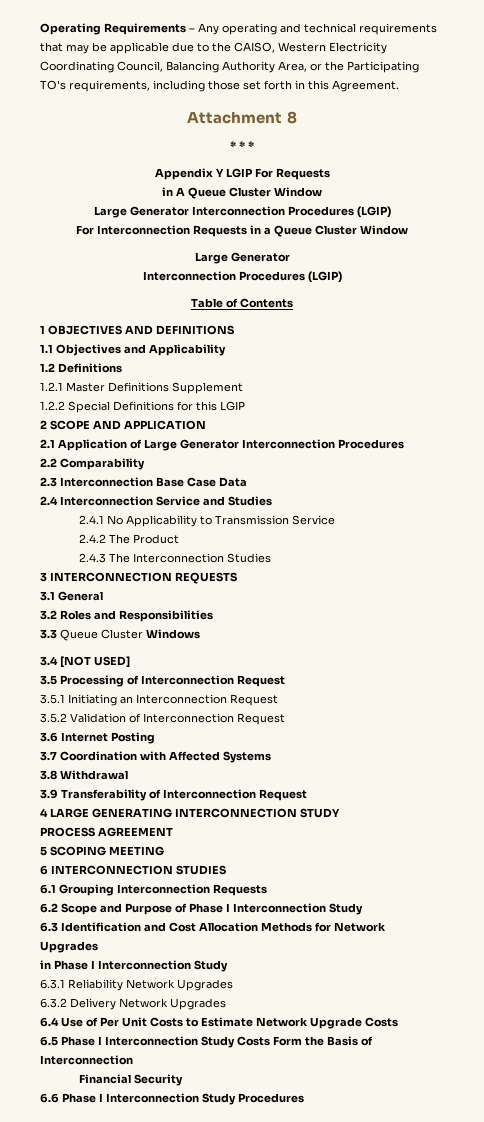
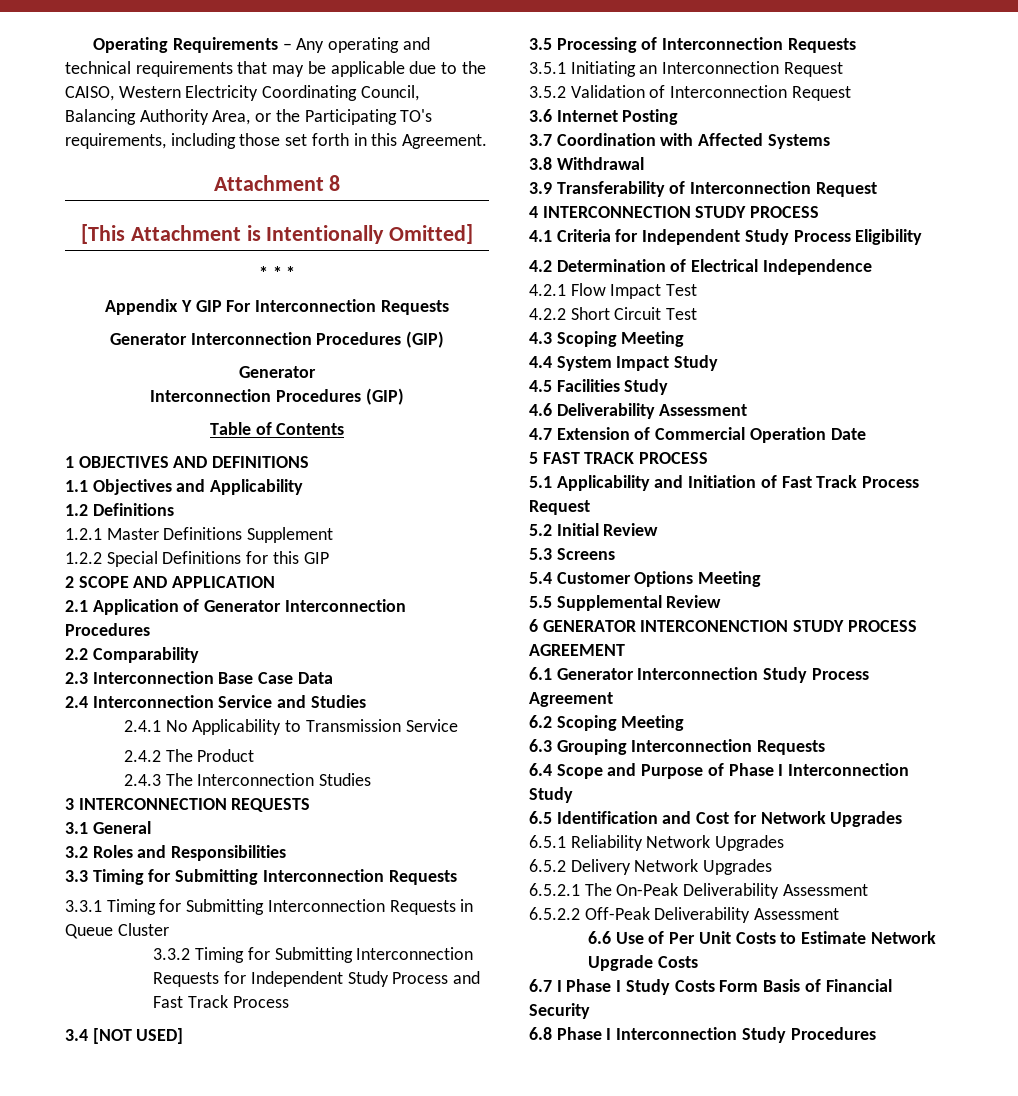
+ [This Attachment is Intentionally Omitted]
- Appendix Y LGIP For Requests
- in A Queue Cluster Window
- Large Generator Interconnection Procedures (LGIP)
- For Interconnection Requests in a Queue Cluster Window
- Large Generator
- Interconnection Procedures (LGIP)
+ Appendix Y GIP For Interconnection Requests
+ Generator Interconnection Procedures (GIP)
+ Generator
+ Interconnection Procedures (GIP)
- 1.2.2 Special Definitions for this LGIP
+ 1.2.2 Special Definitions for this GIP
- 2.1 Application of Large Generator Interconnection Procedures
+ 2.1 Application of Generator Interconnection Procedures
- 3.3 Queue Cluster Windows
+ 3.3 Timing for Submitting Interconnection Requests
+ 3.3.1 Timing for Submitting Interconnection Requests in Queue Cluster
+ 3.3.2 Timing for Submitting Interconnection Requests for Independent Study Process and Fast Track Process
- 3.5 Processing of Interconnection Request
+ 3.5 Processing of Interconnection Requests
- 4 LARGE GENERATING INTERCONNECTION STUDY
- PROCESS AGREEMENT
- 5 SCOPING MEETING
- 6 INTERCONNECTION STUDIES
- 6.1 Grouping Interconnection Requests
+ 4 INTERCONNECTION STUDY PROCESS
+ 4.1 Criteria for Independent Study Process Eligibility
+ 4.2 Determination of Electrical Independence
+ 4.2.1 Flow Impact Test
+ 4.2.2 Short Circuit Test
+ 4.3 Scoping Meeting
+ 4.4 System Impact Study
+ 4.5 Facilities Study
+ 4.6 Deliverability Assessment
+ 4.7 Extension of Commercial Operation Date
+ 5 FAST TRACK PROCESS
+ 5.1 Applicability and Initiation of Fast Track Process Request
+ 5.2 Initial Review
+ 5.3 Screens
+ 5.4 Customer Options Meeting
+ 5.5 Supplemental Review
+ 6 GENERATOR INTERCONENCTION STUDY PROCESS AGREEMENT
+ 6.1 Generator Interconnection Study Process Agreement
+ 6.2 Scoping Meeting
+ 6.3 Grouping Interconnection Requests
- 6.2 Scope and Purpose of Phase I Interconnection Study
+ 6.4 Scope and Purpose of Phase I Interconnection Study
- 6.3 Identification and Cost Allocation Methods for Network Upgrades
+ 6.5 Identification and Cost for Network Upgrades
- in Phase I Interconnection Study
- 6.3.1 Reliability Network Upgrades
+ 6.5.1 Reliability Network Upgrades
- 6.3.2 Delivery Network Upgrades
+ 6.5.2 Delivery Network Upgrades
- 6.4 Use of Per Unit Costs to Estimate Network Upgrade Costs
+ 6.5.2.1 The On-Peak Deliverability Assessment
+ 6.5.2.2 Off-Peak Deliverability Assessment
+ 6.6 Use of Per Unit Costs to Estimate Network Upgrade Costs
- 6.5 Phase I Interconnection Study Costs Form the Basis of Interconnection
- Financial Security
+ 6.7 I Phase I Study Costs Form Basis of Financial Security
- 6.6 Phase I Interconnection Study Procedures
+ 6.8 Phase I Interconnection Study Procedures

